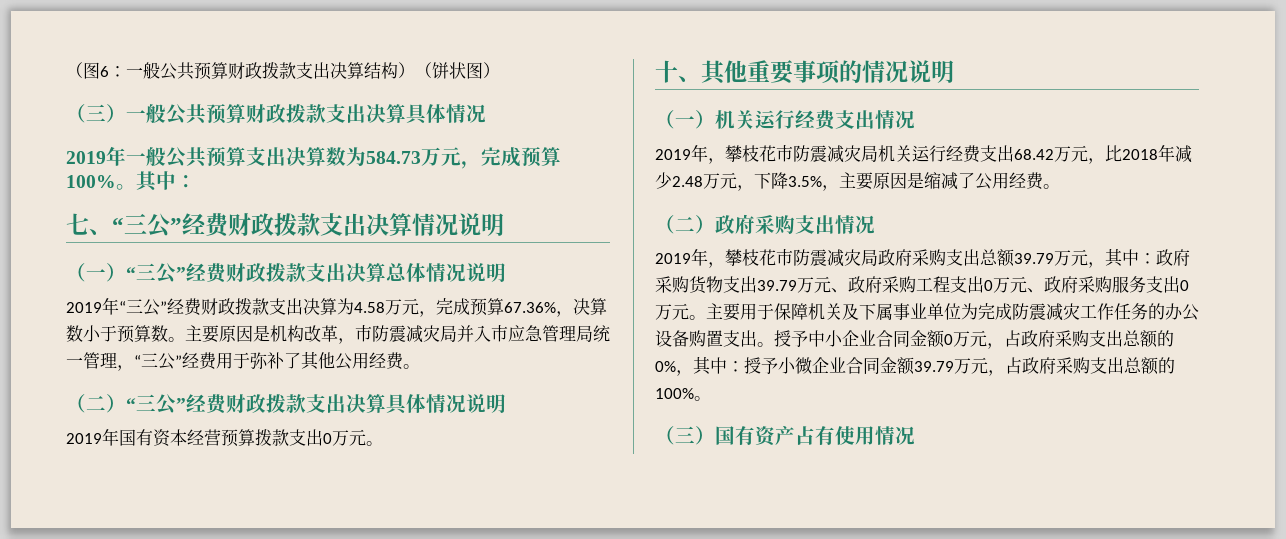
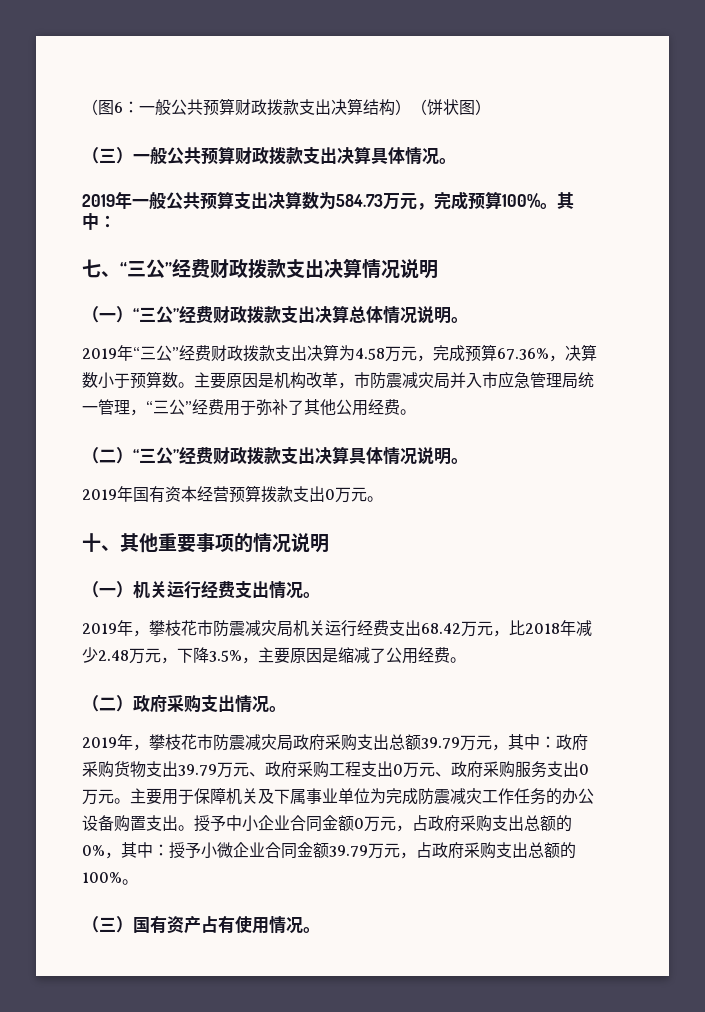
- （三）一般公共预算财政拨款支出决算具体情况
+ （三）一般公共预算财政拨款支出决算具体情况。
- （一）“三公”经费财政拨款支出决算总体情况说明
+ （一）“三公”经费财政拨款支出决算总体情况说明。
- （二）“三公”经费财政拨款支出决算具体情况说明
+ （二）“三公”经费财政拨款支出决算具体情况说明。
- （一）机关运行经费支出情况
+ （一）机关运行经费支出情况。
- （二）政府采购支出情况
+ （二）政府采购支出情况。
- （三）国有资产占有使用情况
+ （三）国有资产占有使用情况。

